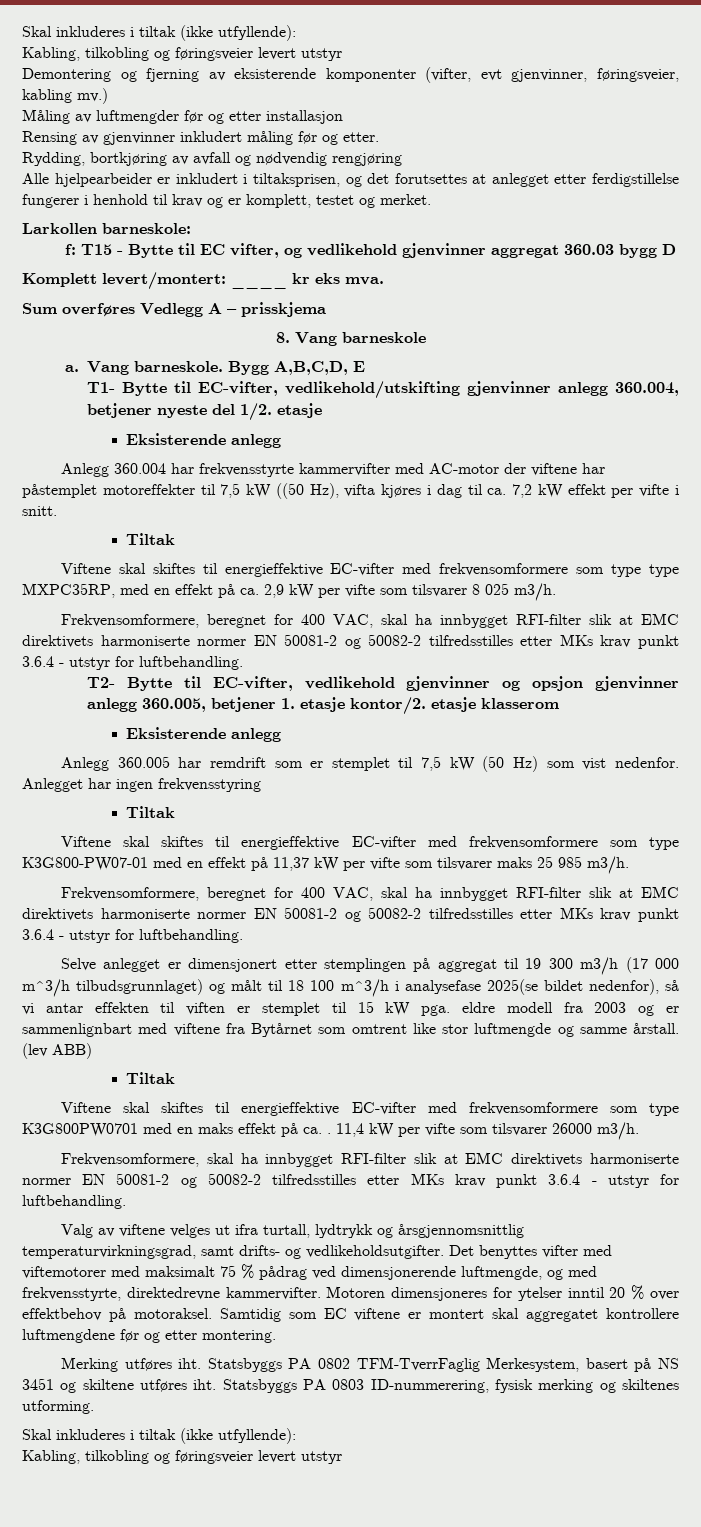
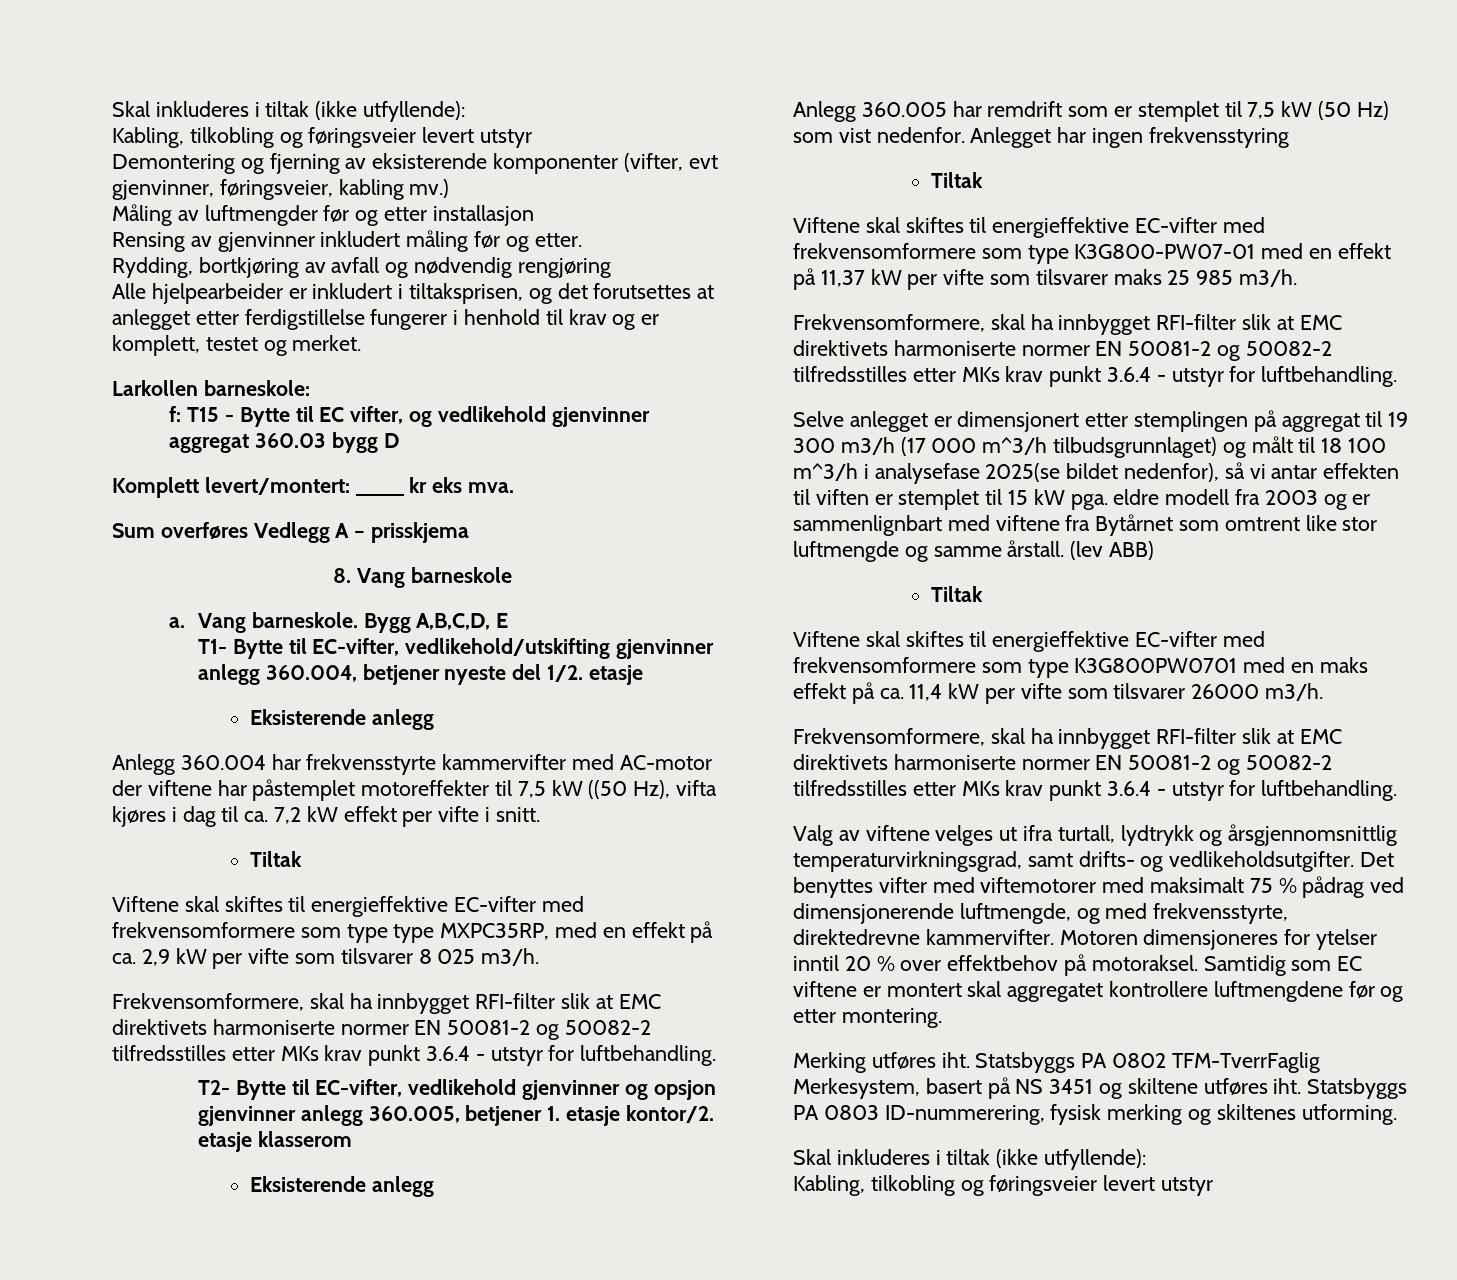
  Viftene skal skiftes til energieffektive EC-vifter med frekvensomformere som type type MXPC35RP, med en effekt på ca. 2,9 kW per vifte som tilsvarer 8 025 m3/h.
- Frekvensomformere, beregnet for 400 VAC, skal ha innbygget RFI-filter slik at EMC direktivets harmoniserte normer EN 50081-2 og 50082-2 tilfredsstilles etter MKs krav punkt 3.6.4 - utstyr for luftbehandling.
+ Frekvensomformere, skal ha innbygget RFI-filter slik at EMC direktivets harmoniserte normer EN 50081-2 og 50082-2 tilfredsstilles etter MKs krav punkt 3.6.4 - utstyr for luftbehandling.
  Viftene skal skiftes til energieffektive EC-vifter med frekvensomformere som type K3G800-PW07-01 med en effekt på 11,37 kW per vifte som tilsvarer maks 25 985 m3/h.
- Frekvensomformere, beregnet for 400 VAC, skal ha innbygget RFI-filter slik at EMC direktivets harmoniserte normer EN 50081-2 og 50082-2 tilfredsstilles etter MKs krav punkt 3.6.4 - utstyr for luftbehandling.
+ Frekvensomformere, skal ha innbygget RFI-filter slik at EMC direktivets harmoniserte normer EN 50081-2 og 50082-2 tilfredsstilles etter MKs krav punkt 3.6.4 - utstyr for luftbehandling.
- Viftene skal skiftes til energieffektive EC-vifter med frekvensomformere som type K3G800PW0701 med en maks effekt på ca. . 11,4 kW per vifte som tilsvarer 26000 m3/h.
+ Viftene skal skiftes til energieffektive EC-vifter med frekvensomformere som type K3G800PW0701 med en maks effekt på ca. 11,4 kW per vifte som tilsvarer 26000 m3/h.

